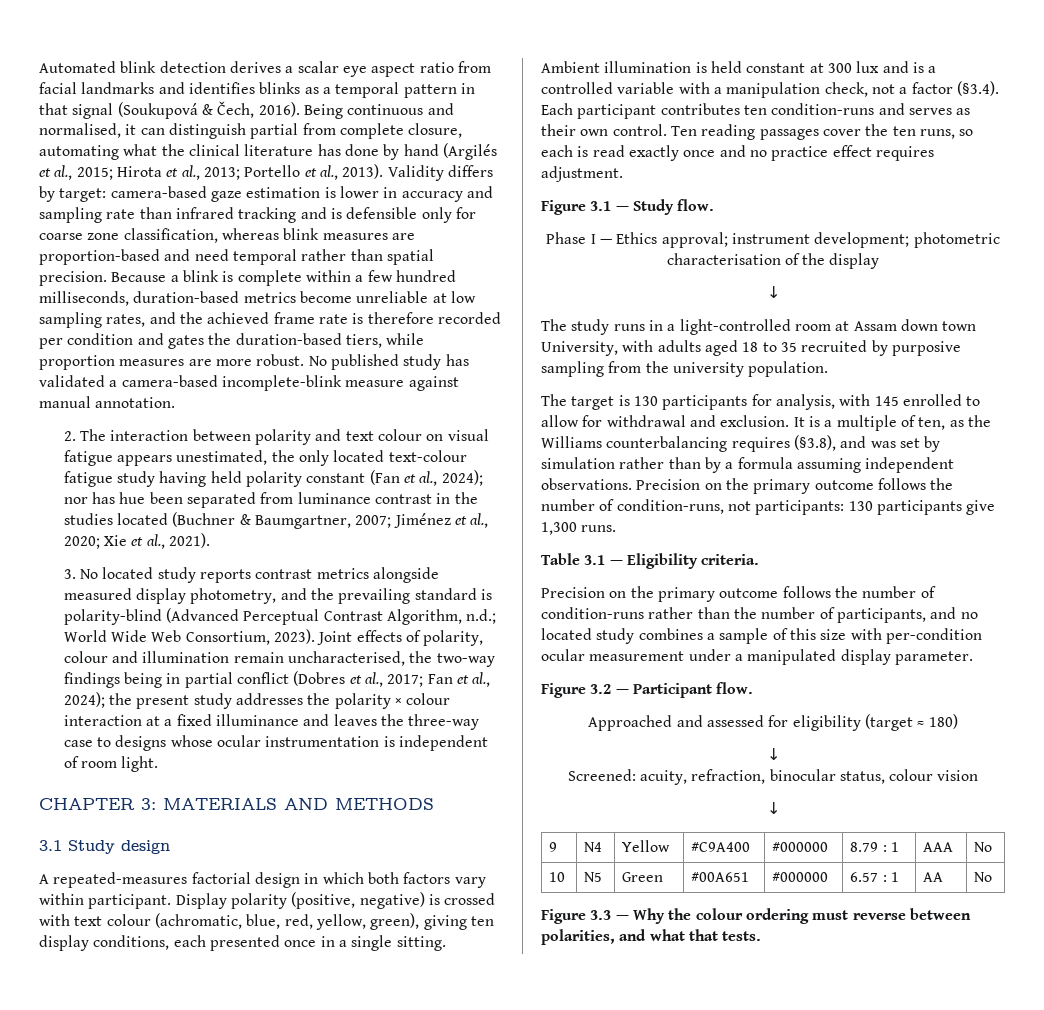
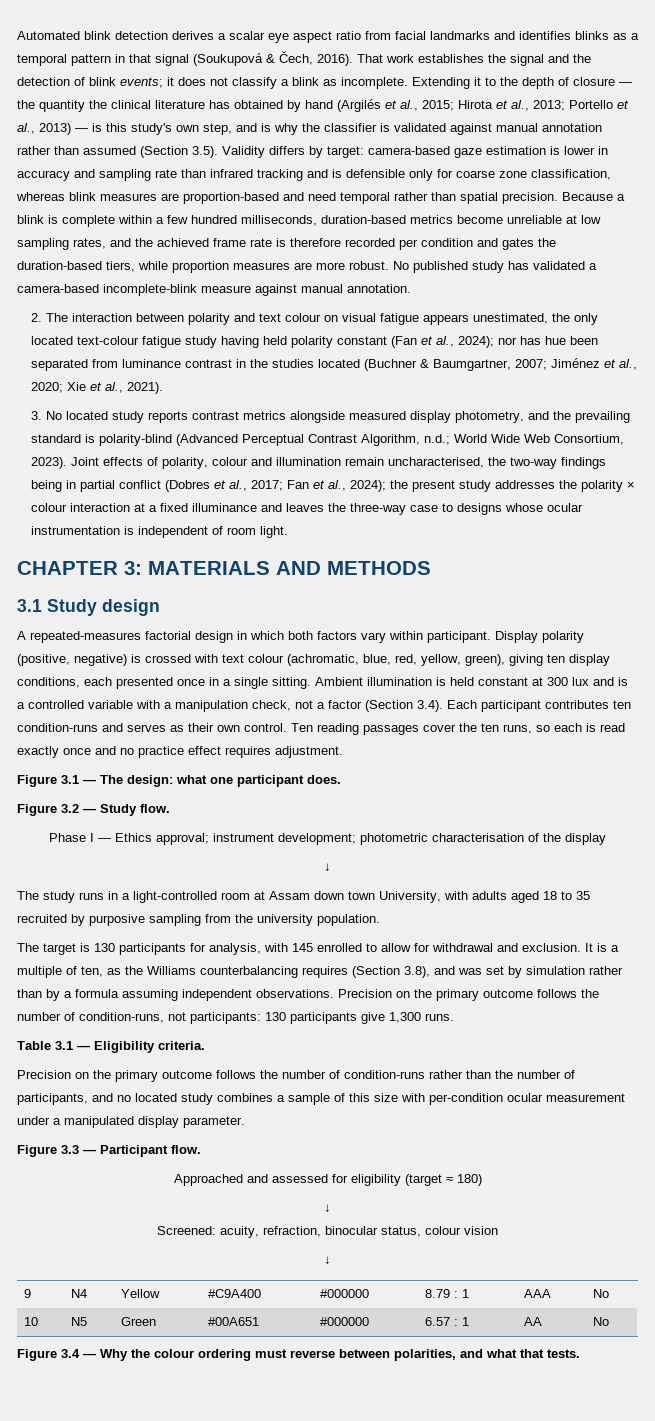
- Being continuous and normalised, it can distinguish partial from complete closure, automating what the clinical literature has done by hand (Argilés et al., 2015; Hirota et al., 2013; Portello et al., 2013). Validity differs by target: camera-based gaze estimation is lower in accuracy and sampling rate than infrared tracking and is defensible only for coarse zone classification, whereas blink measures are proportion-based and need temporal rather than spatial precision.
+ That work establishes the signal and the detection of blink events; it does not classify a blink as incomplete. Extending it to the depth of closure — the quantity the clinical literature has obtained by hand (Argilés et al., 2015; Hirota et al., 2013; Portello et al., 2013) — is this study's own step, and is why the classifier is validated against manual annotation rather than assumed (Section 3.5). Validity differs by target: camera-based gaze estimation is lower in accuracy and sampling rate than infrared tracking and is defensible only for coarse zone classification, whereas blink measures are proportion-based and need temporal rather than spatial precision.
- Ambient illumination is held constant at 300 lux and is a controlled variable with a manipulation check, not a factor (§3.4). Each participant contributes ten condition-runs and serves as their own control.
+ Ambient illumination is held constant at 300 lux and is a controlled variable with a manipulation check, not a factor (Section 3.4). Each participant contributes ten condition-runs and serves as their own control.
- Figure 3.1 — Study flow.
+ Figure 3.1 — The design: what one participant does.
+ Figure 3.2 — Study flow.
- It is a multiple of ten, as the Williams counterbalancing requires (§3.8), and was set by simulation rather than by a formula assuming independent observations.
+ It is a multiple of ten, as the Williams counterbalancing requires (Section 3.8), and was set by simulation rather than by a formula assuming independent observations.
- Figure 3.2 — Participant flow.
+ Figure 3.3 — Participant flow.
- Figure 3.3 — Why the colour ordering must reverse between polarities, and what that tests.
+ Figure 3.4 — Why the colour ordering must reverse between polarities, and what that tests.

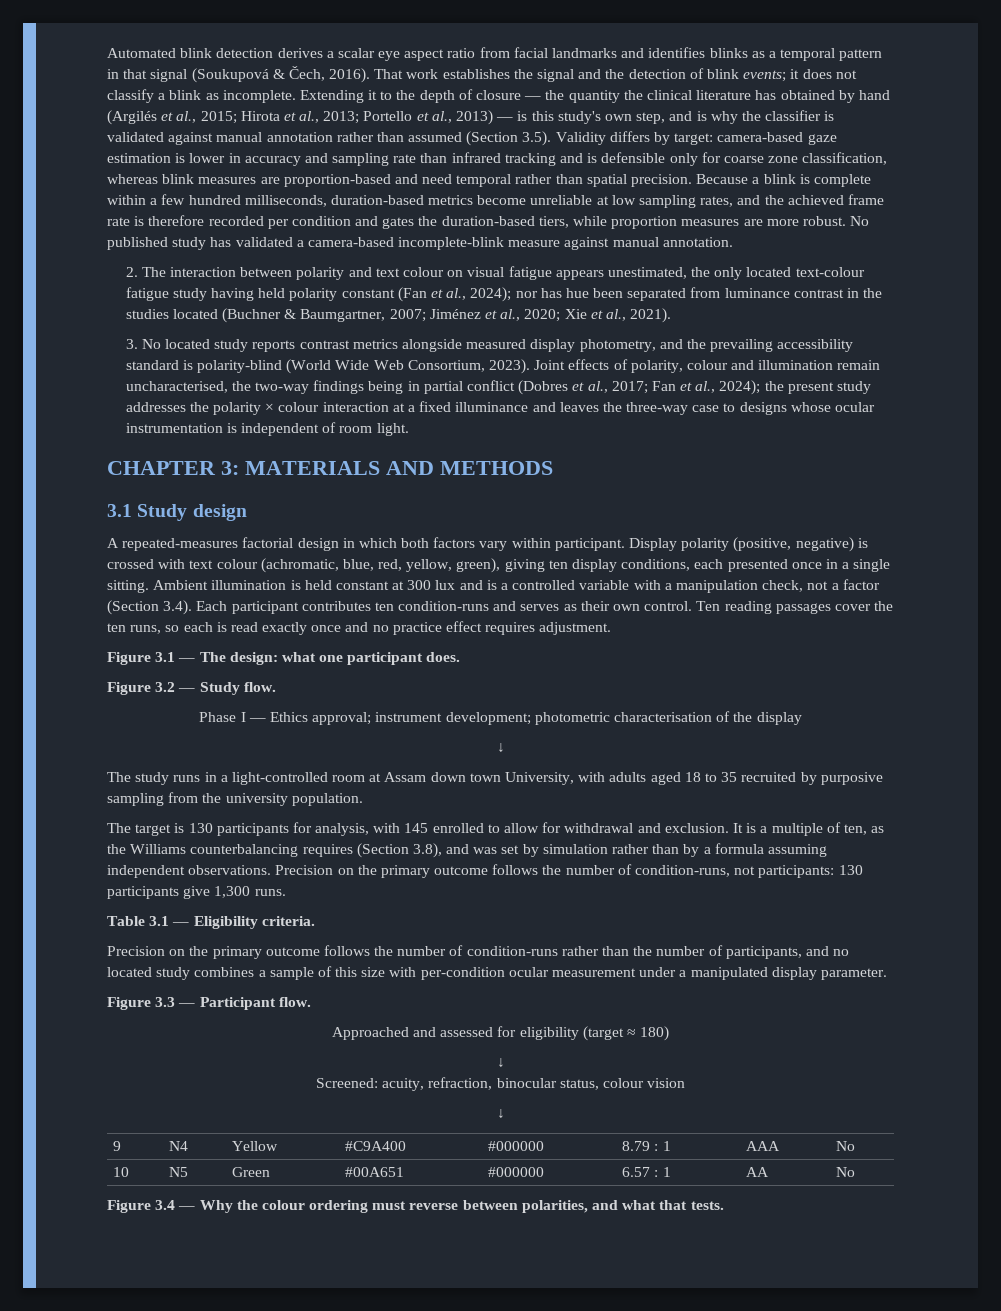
- 3. No located study reports contrast metrics alongside measured display photometry, and the prevailing standard is polarity-blind (Advanced Perceptual Contrast Algorithm, n.d.; World Wide Web Consortium, 2023).
+ 3. No located study reports contrast metrics alongside measured display photometry, and the prevailing accessibility standard is polarity-blind (World Wide Web Consortium, 2023).

